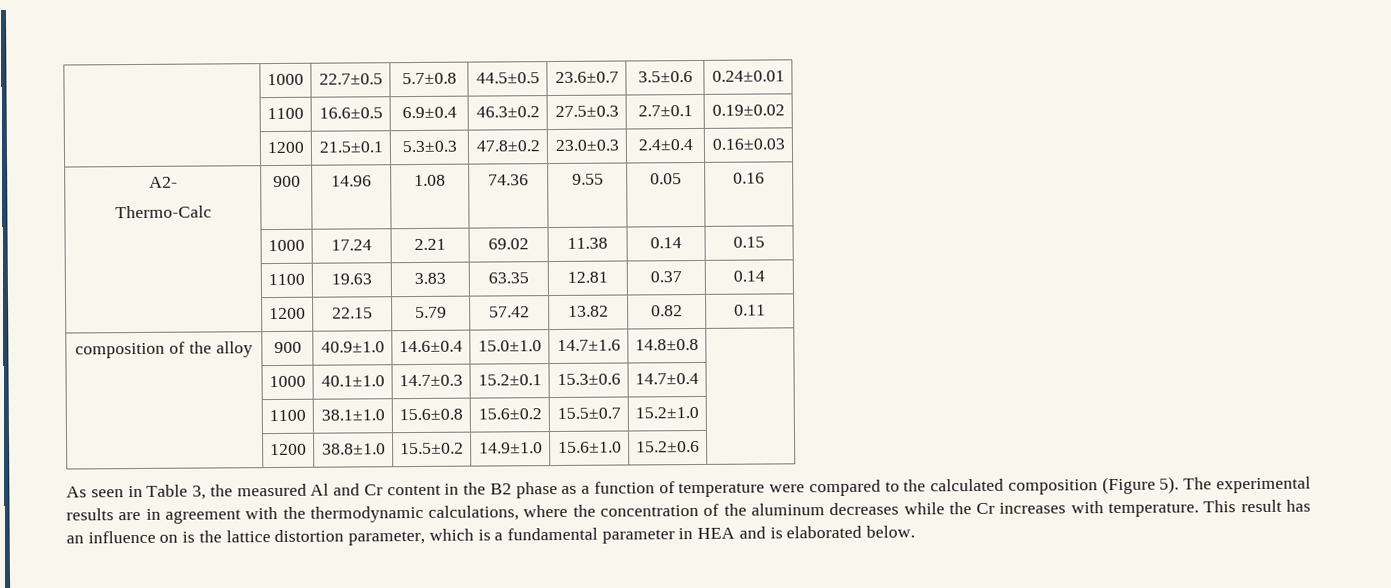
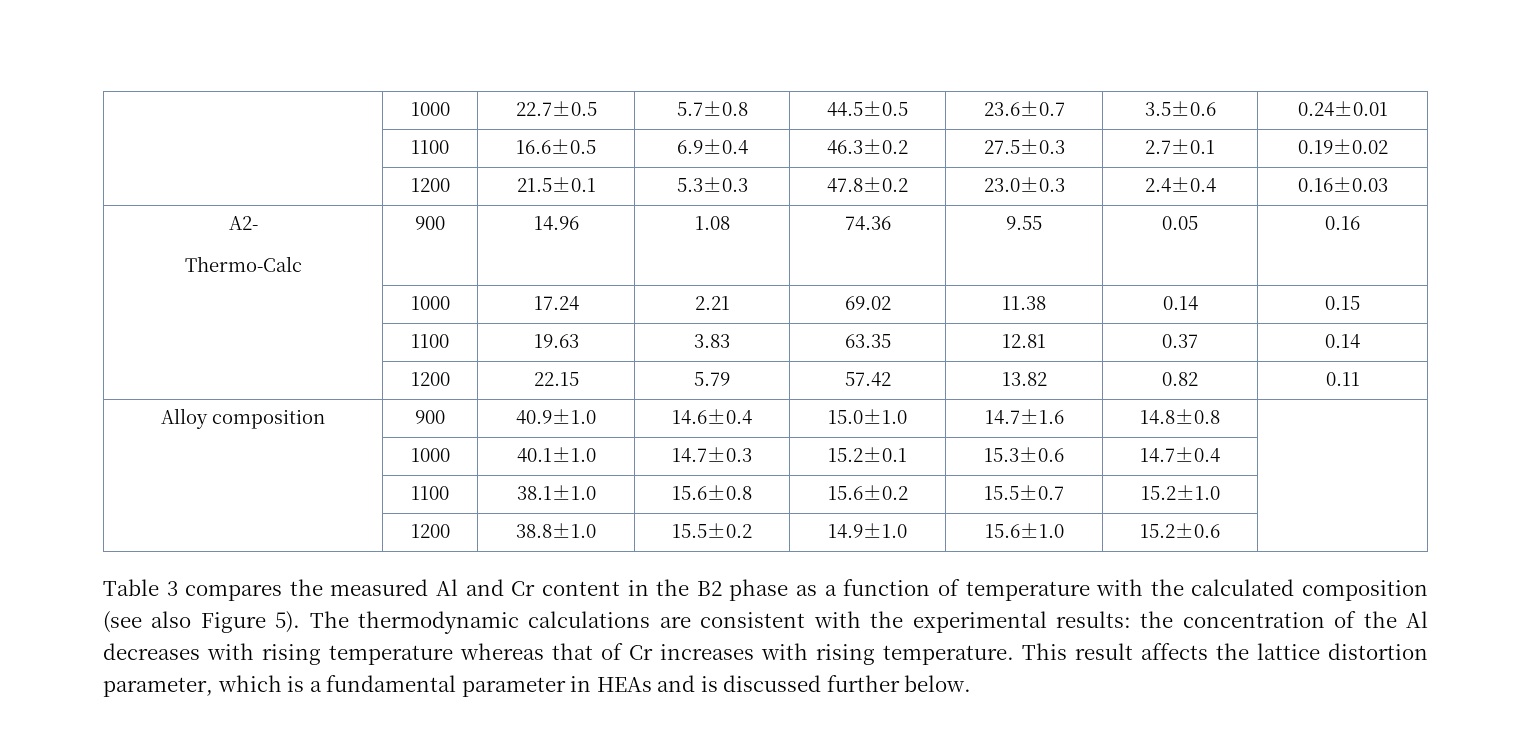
- composition of the alloy | 900 | 40.9±1.0 | 14.6±0.4 | 15.0±1.0 | 14.7±1.6 | 14.8±0.8 |
+ Alloy composition | 900 | 40.9±1.0 | 14.6±0.4 | 15.0±1.0 | 14.7±1.6 | 14.8±0.8 |
- As seen in Table 3, the measured Al and Cr content in the B2 phase as a function of temperature were compared to the calculated composition (Figure 5). The experimental results are in agreement with the thermodynamic calculations, where the concentration of the aluminum decreases while the Cr increases with temperature.
+ Table 3 compares the measured Al and Cr content in the B2 phase as a function of temperature with the calculated composition (see also Figure 5). The thermodynamic calculations are consistent with the experimental results: the concentration of the Al decreases with rising temperature whereas that of Cr increases with rising temperature.
- This result has an influence on is the lattice distortion parameter, which is a fundamental parameter in HEA and is elaborated below.
+ This result affects the lattice distortion parameter, which is a fundamental parameter in HEAs and is discussed further below.

